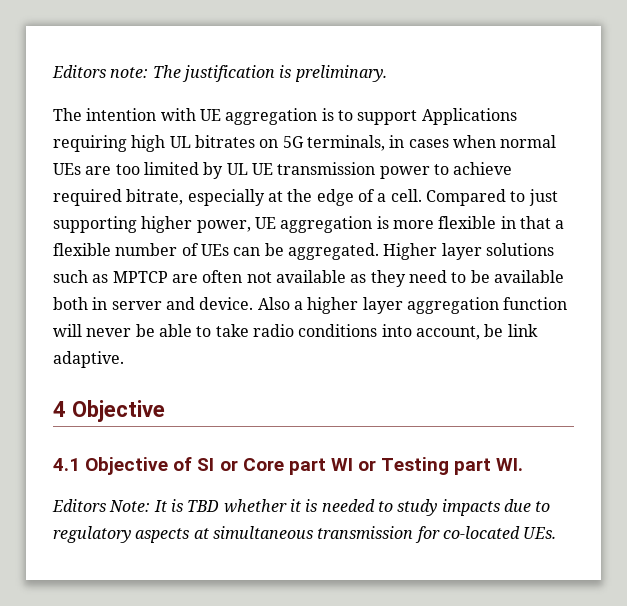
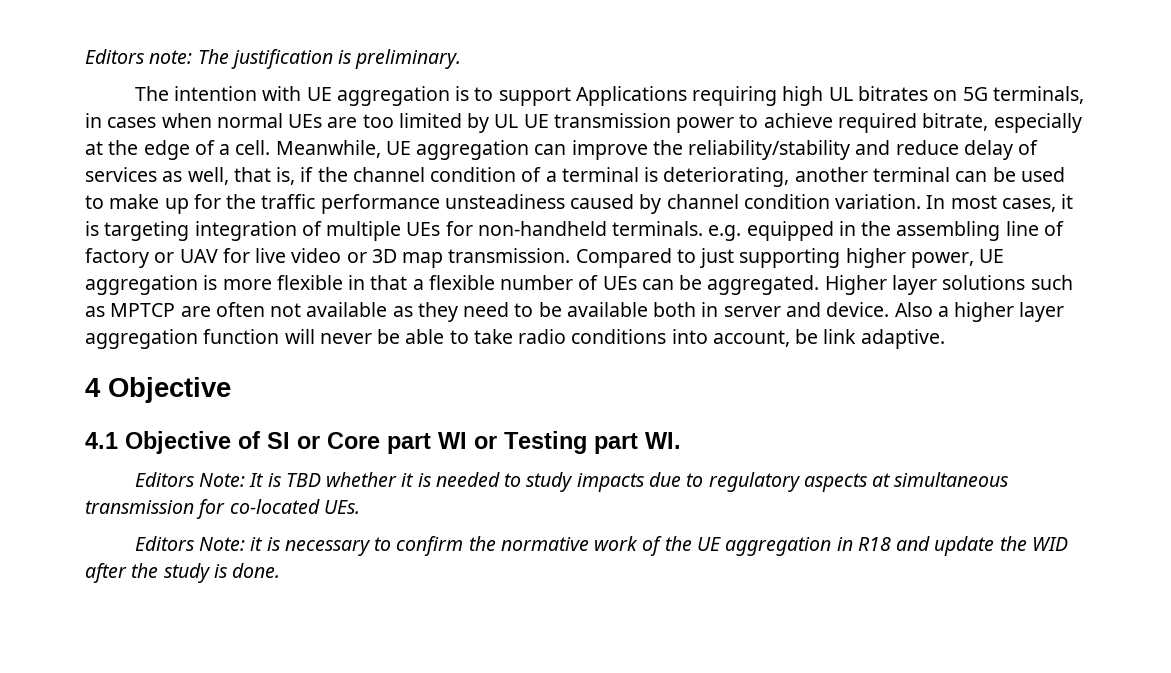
+ Meanwhile, UE aggregation can improve the reliability/stability and reduce delay of services as well, that is, if the channel condition of a terminal is deteriorating, another terminal can be used to make up for the traffic performance unsteadiness caused by channel condition variation. In most cases, it is targeting integration of multiple UEs for non-handheld terminals. e.g. equipped in the assembling line of factory or UAV for live video or 3D map transmission.
+ Editors Note: it is necessary to confirm the normative work of the UE aggregation in R18 and update the WID after the study is done.

